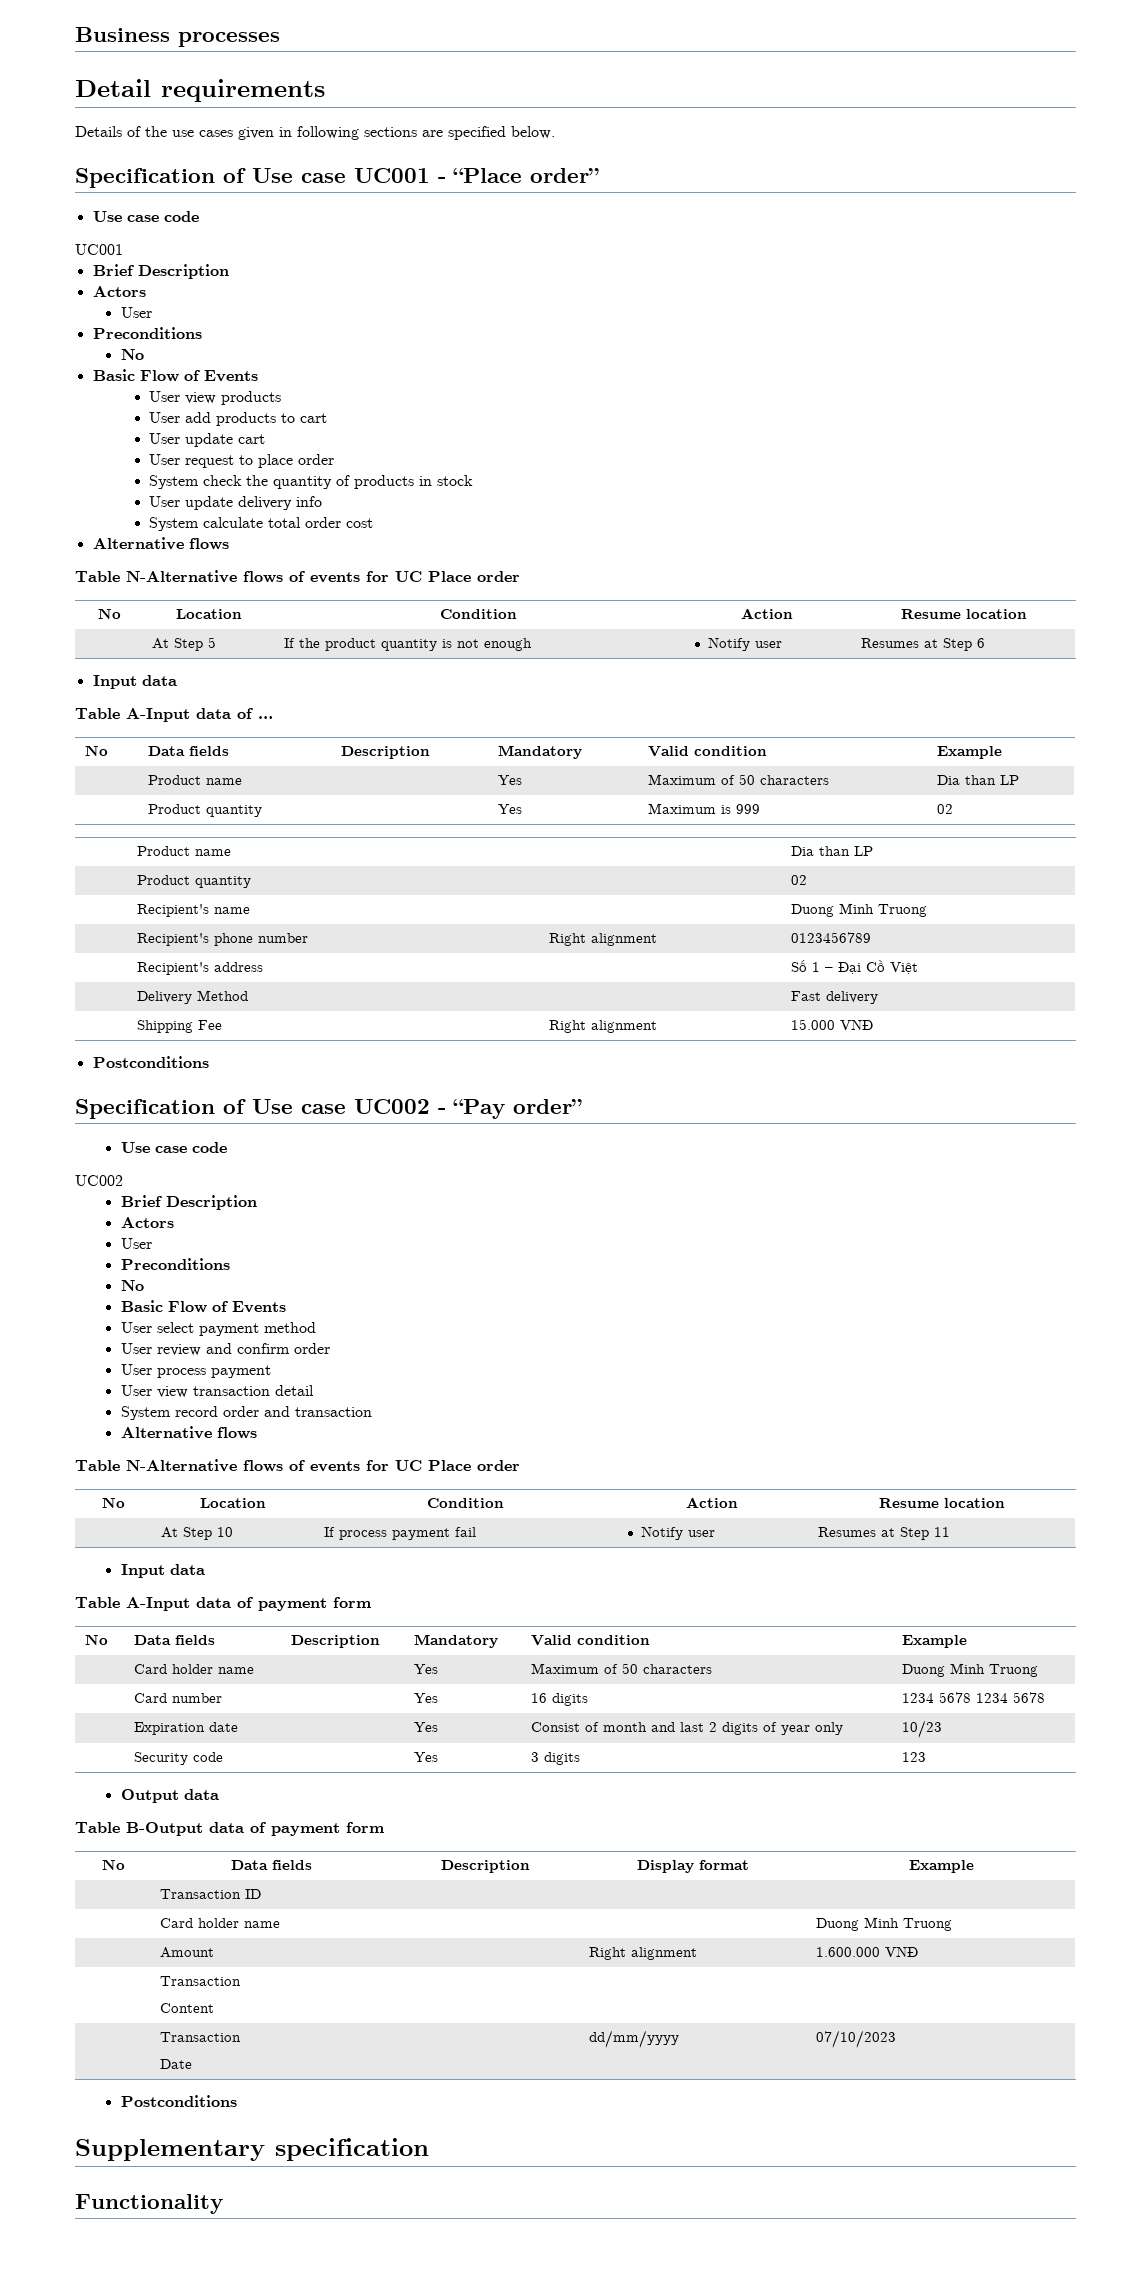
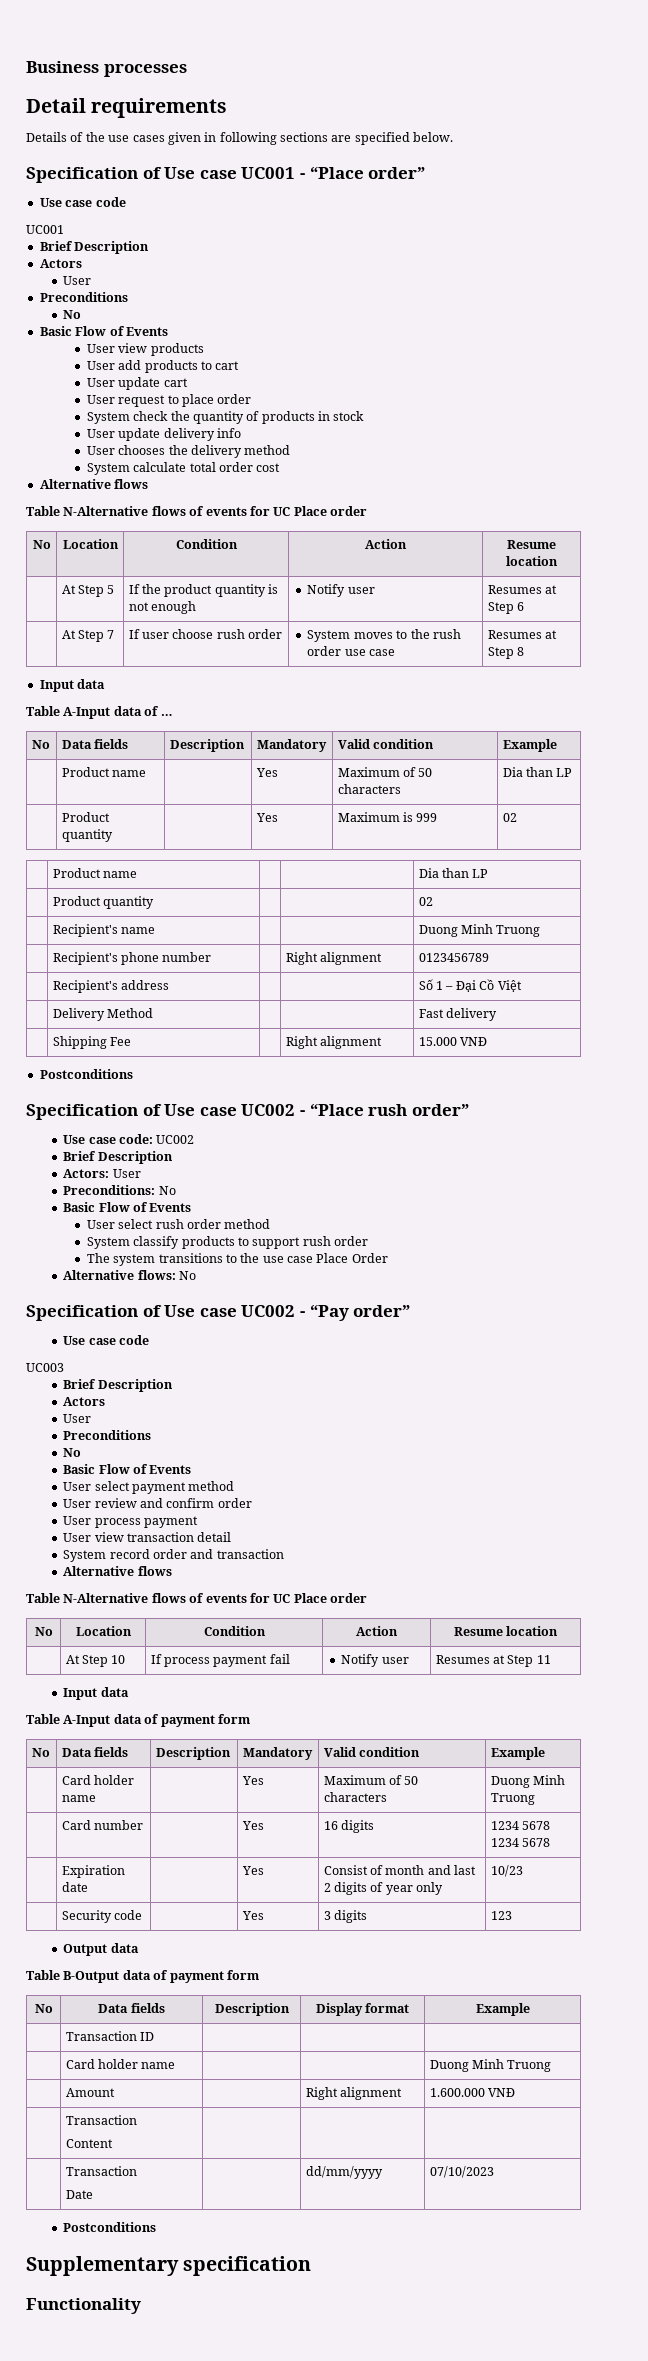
+ User chooses the delivery method
+ | At Step 7 | If user choose rush order | System moves to the rush order use case | Resumes at Step 8
+ Specification of Use case UC002 - “Place rush order”
+ Use case code: UC002
+ Brief Description
+ Actors: User
+ Preconditions: No
+ Basic Flow of Events
+ User select rush order method
+ System classify products to support rush order
+ The system transitions to the use case Place Order
+ Alternative flows: No
  Specification of Use case UC002 - “Pay order”
  Use case code
- UC002
+ UC003

